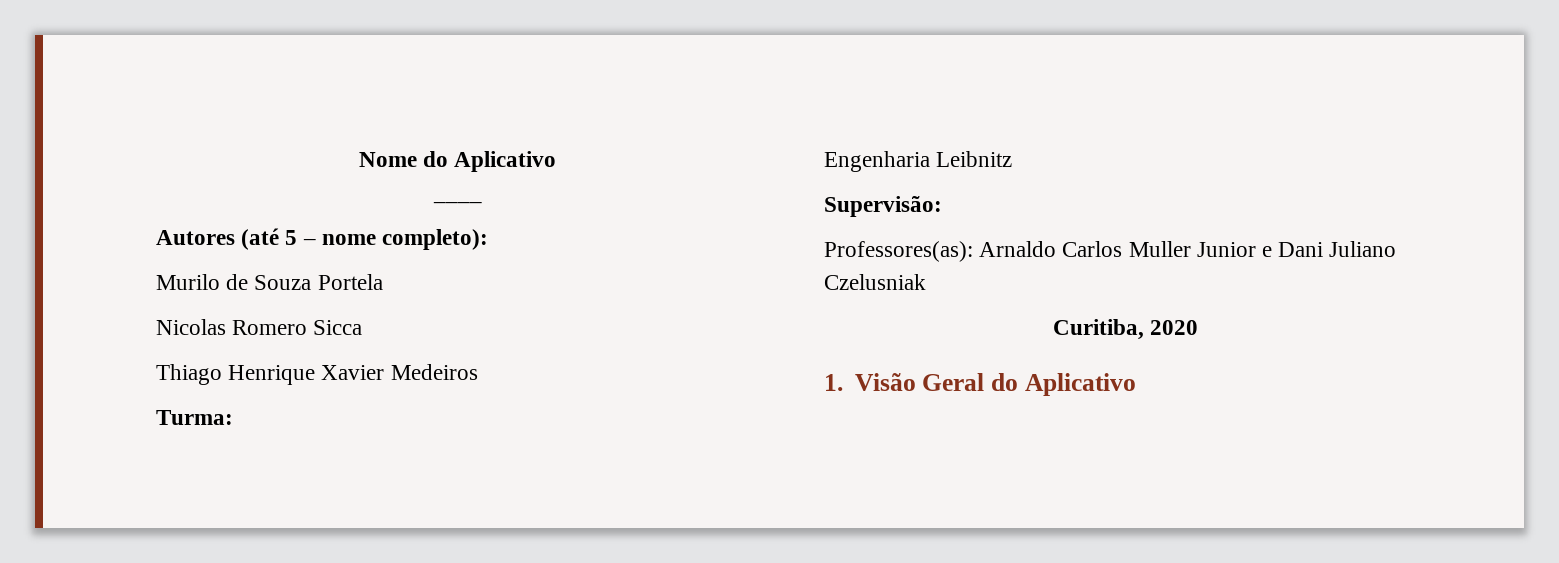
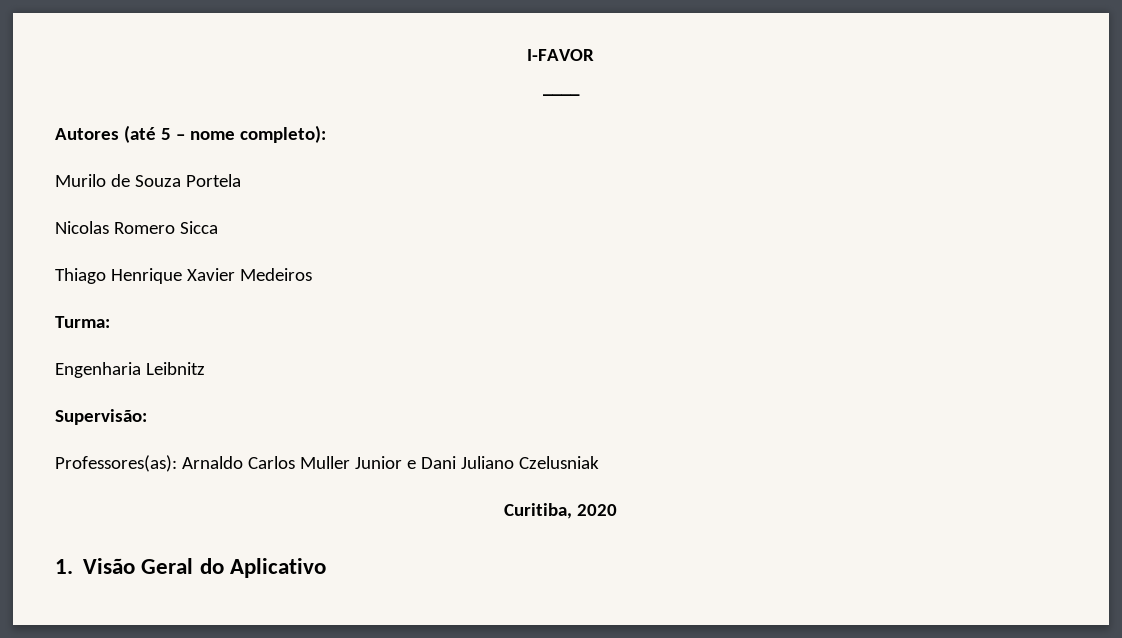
- Nome do Aplicativo
+ I-FAVOR

